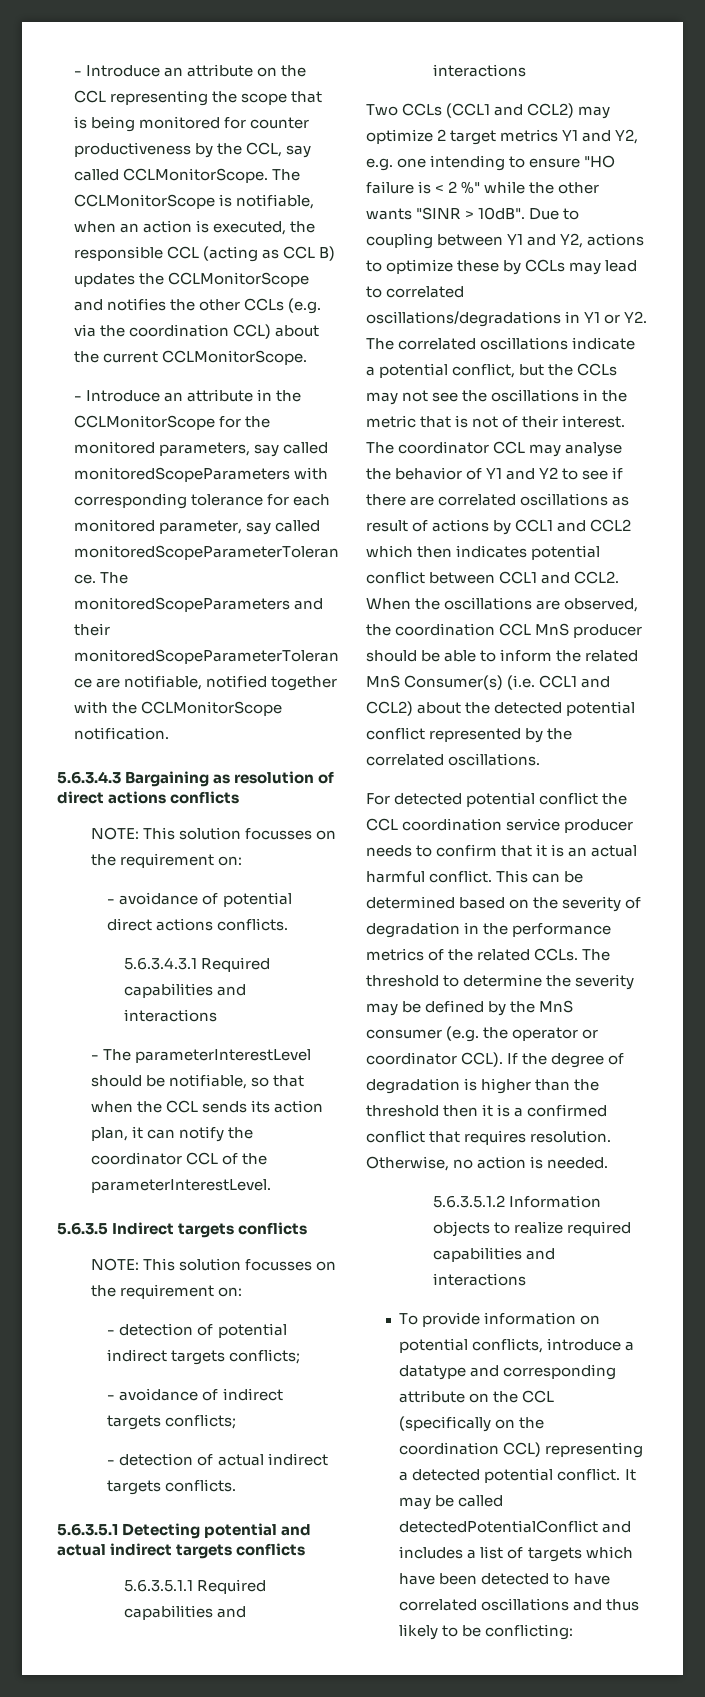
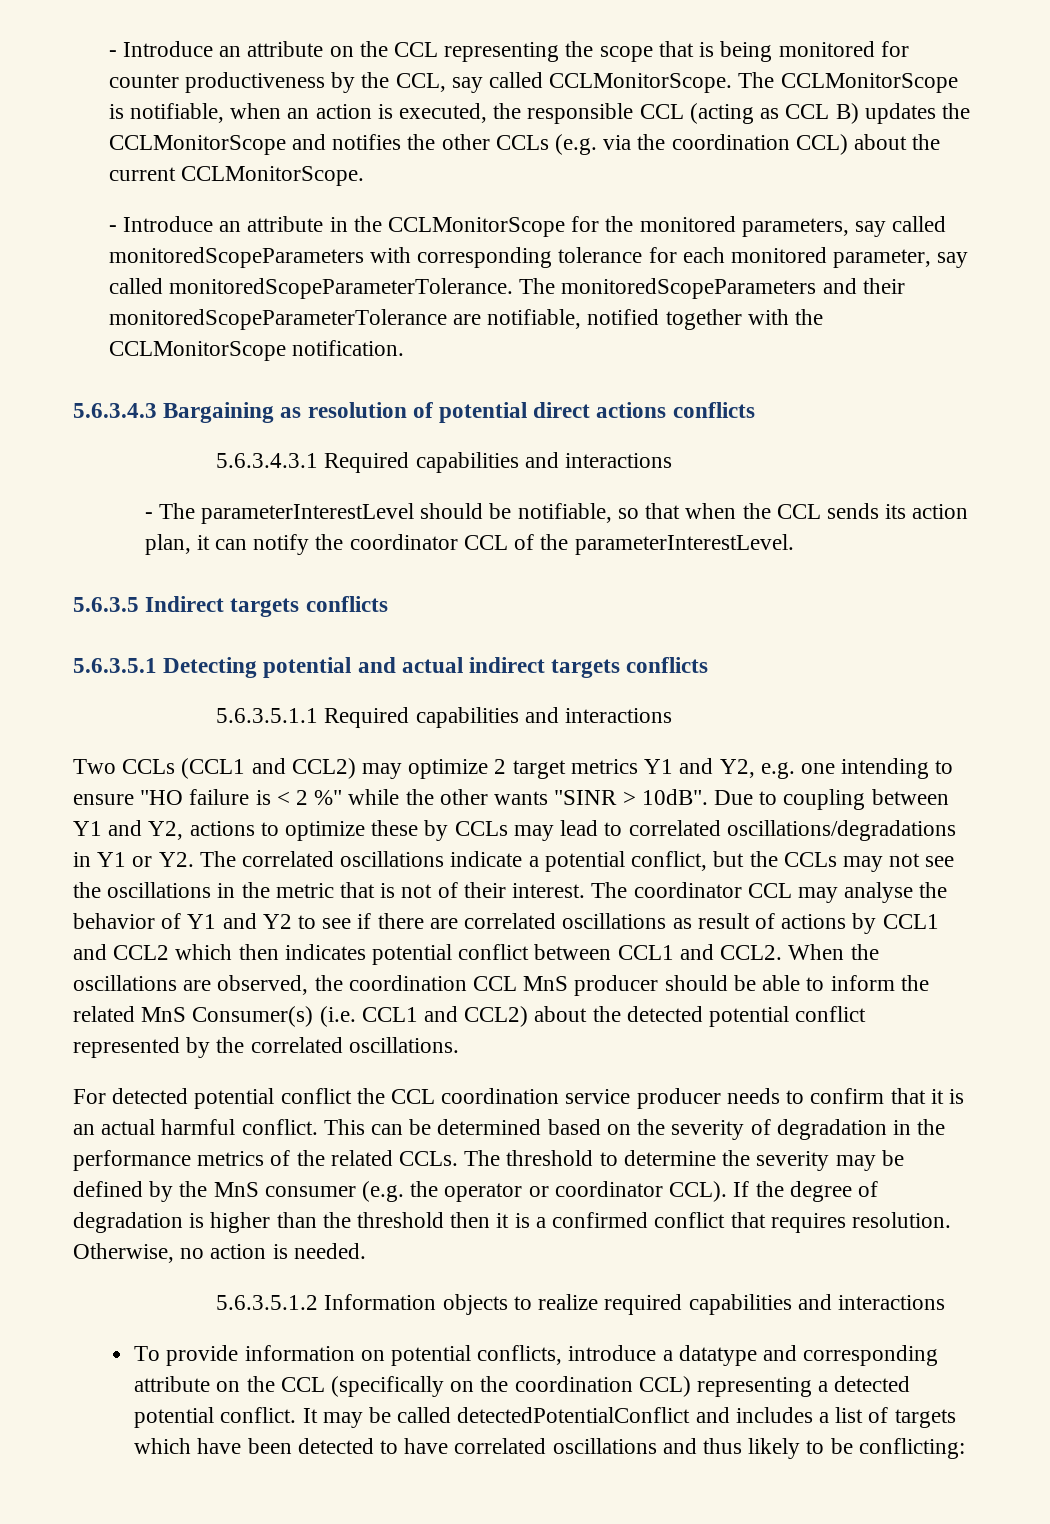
- 5.6.3.4.3 Bargaining as resolution of direct actions conflicts
- NOTE: This solution focusses on the requirement on:
- - avoidance of potential direct actions conflicts.
+ 5.6.3.4.3 Bargaining as resolution of potential direct actions conflicts
  5.6.3.5 Indirect targets conflicts
- NOTE: This solution focusses on the requirement on:
- - detection of potential indirect targets conflicts;
- - avoidance of indirect targets conflicts;
- - detection of actual indirect targets conflicts.

